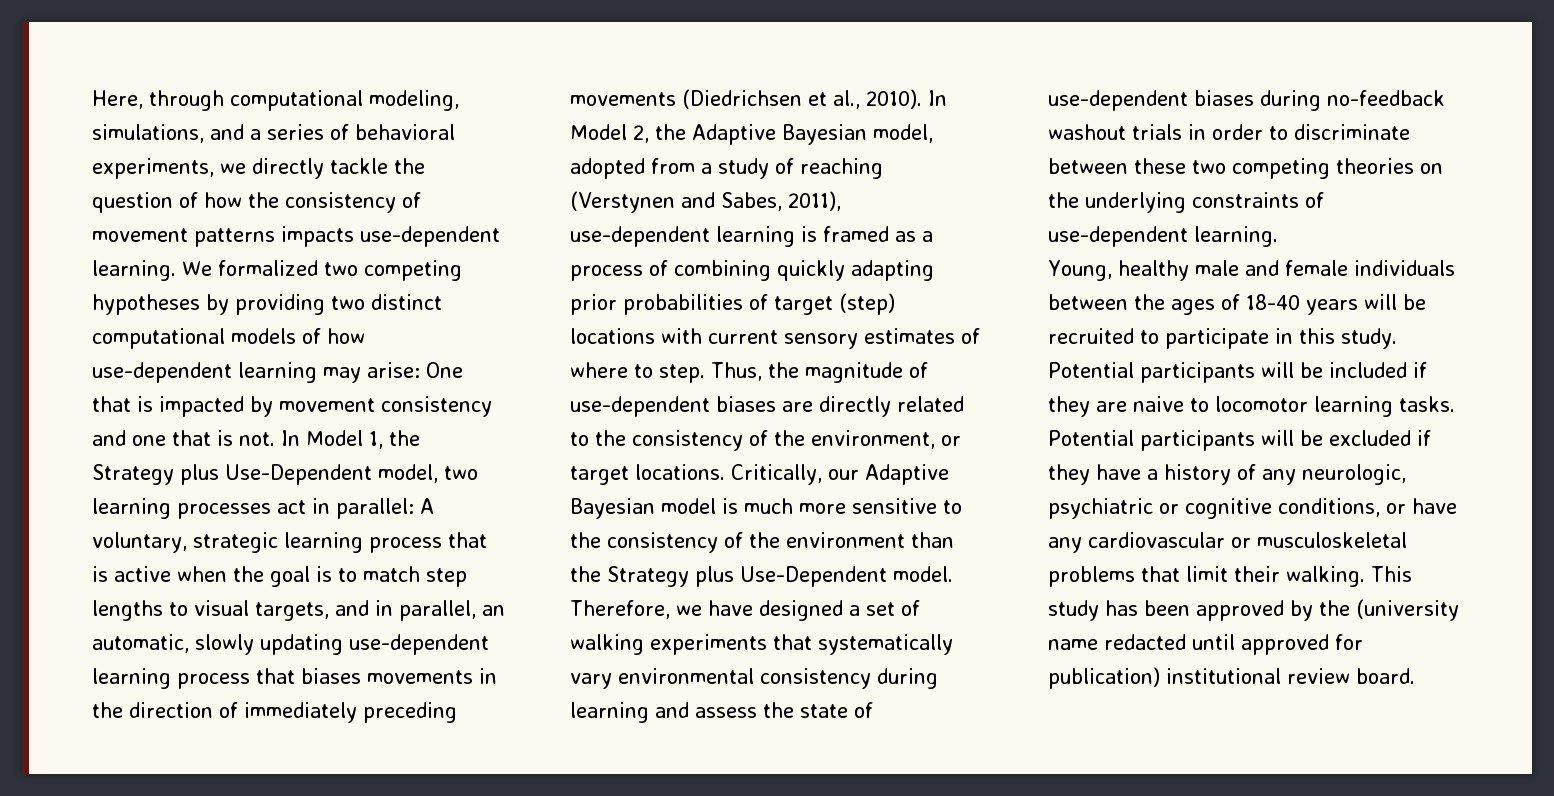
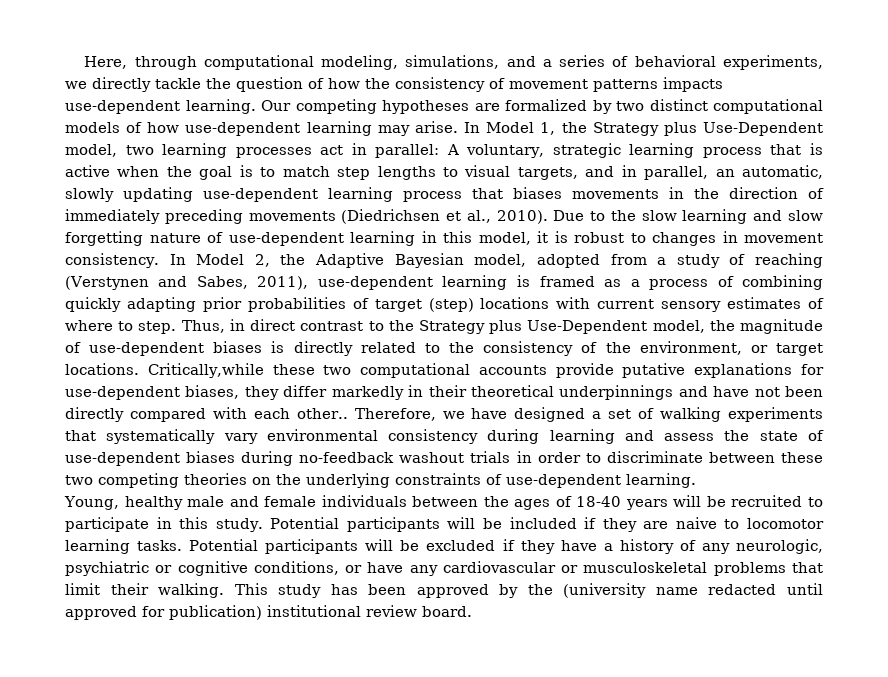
- We formalized two competing hypotheses by providing two distinct computational models of how use-dependent learning may arise: One that is impacted by movement consistency and one that is not.
+ Our competing hypotheses are formalized by two distinct computational models of how use-dependent learning may arise.
+ Due to the slow learning and slow forgetting nature of use-dependent learning in this model, it is robust to changes in movement consistency.
- Thus, the magnitude of use-dependent biases are directly related to the consistency of the environment, or target locations.
+ Thus, in direct contrast to the Strategy plus Use-Dependent model, the magnitude of use-dependent biases is directly related to the consistency of the environment, or target locations.
- Critically, our Adaptive Bayesian model is much more sensitive to the consistency of the environment than the Strategy plus Use-Dependent model.
+ Critically,while these two computational accounts provide putative explanations for use-dependent biases, they differ markedly in their theoretical underpinnings and have not been directly compared with each other..

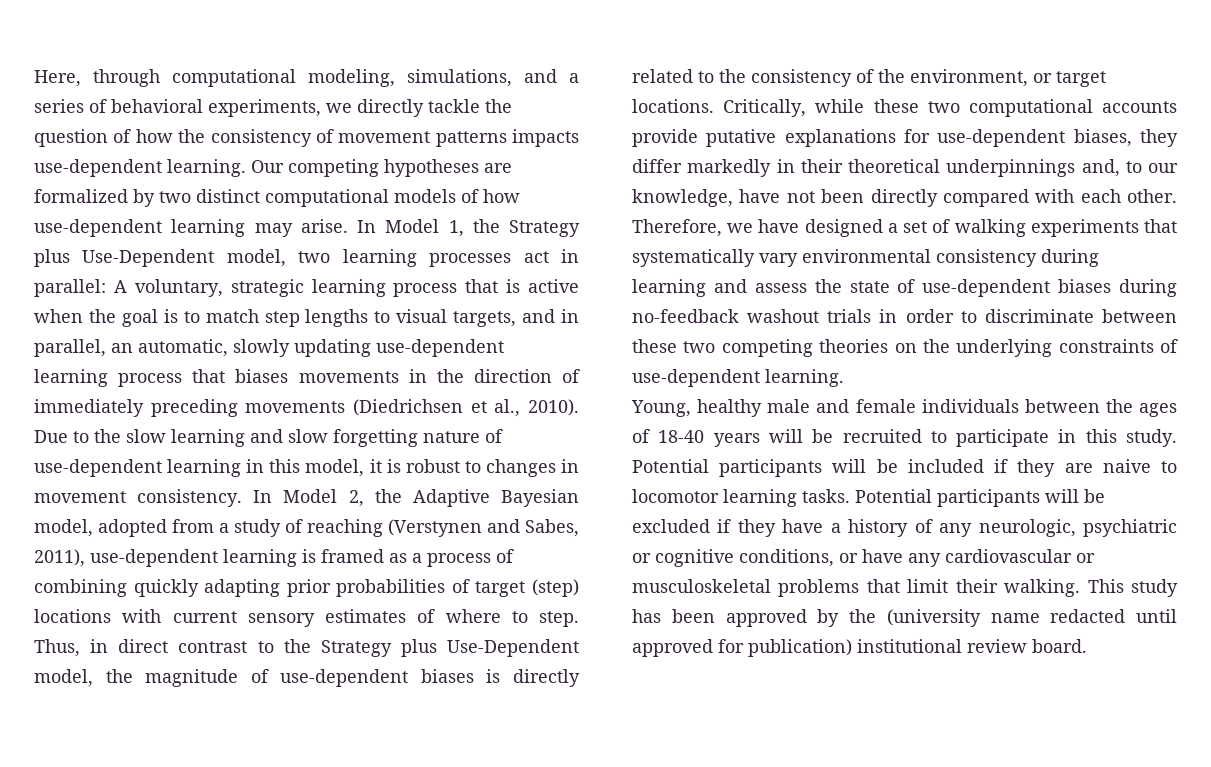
- Critically,while these two computational accounts provide putative explanations for use-dependent biases, they differ markedly in their theoretical underpinnings and have not been directly compared with each other..
+ Critically, while these two computational accounts provide putative explanations for use-dependent biases, they differ markedly in their theoretical underpinnings and, to our knowledge, have not been directly compared with each other.

